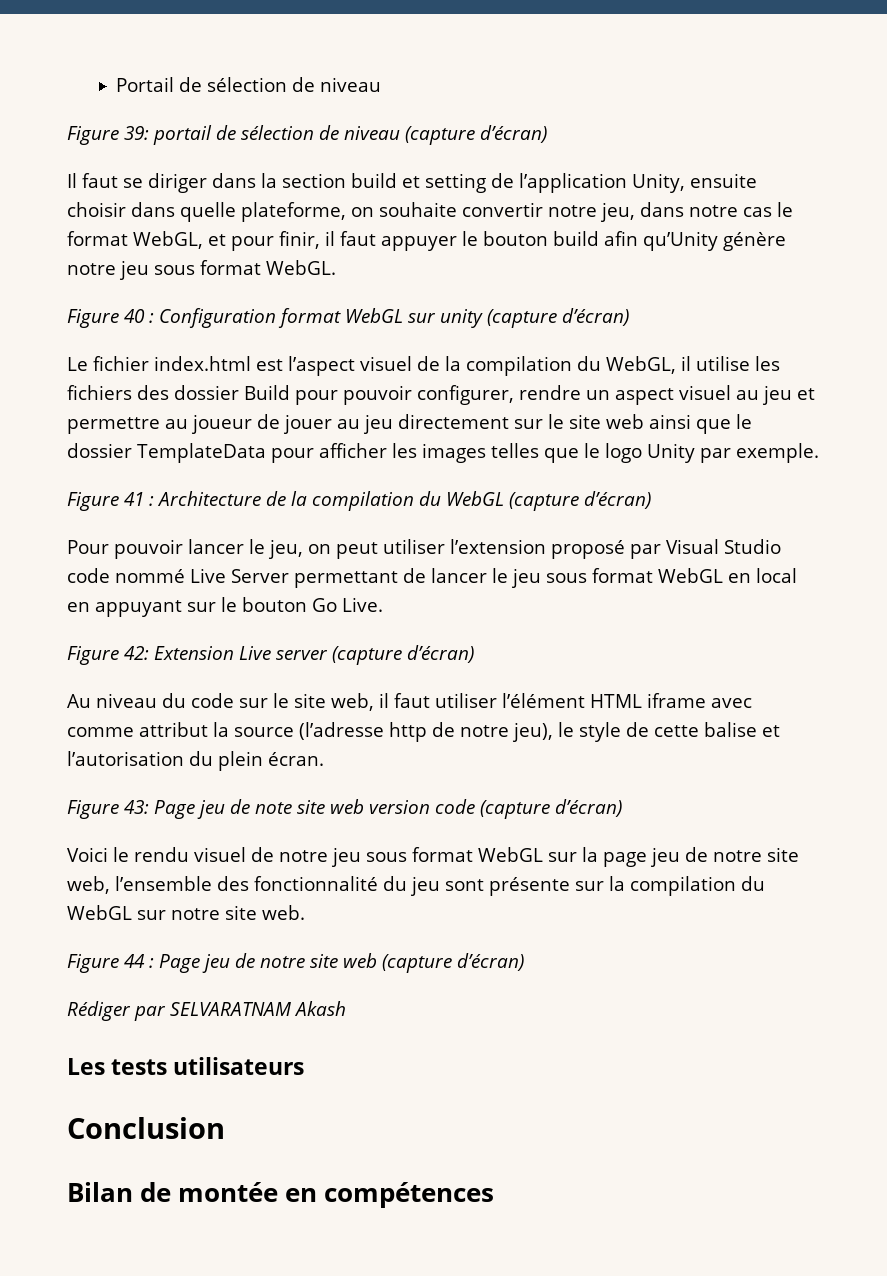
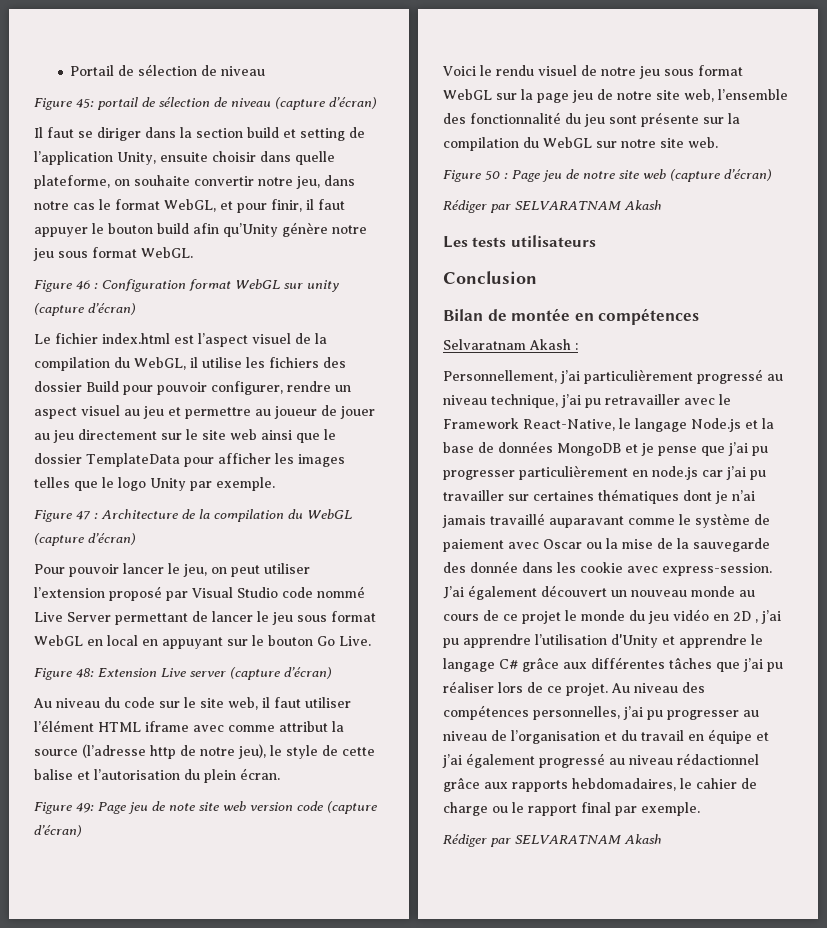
- Figure 39: portail de sélection de niveau (capture d’écran)
+ Figure 45: portail de sélection de niveau (capture d’écran)
- Figure 40 : Configuration format WebGL sur unity (capture d’écran)
+ Figure 46 : Configuration format WebGL sur unity (capture d’écran)
- Figure 41 : Architecture de la compilation du WebGL (capture d’écran)
+ Figure 47 : Architecture de la compilation du WebGL (capture d’écran)
- Figure 42: Extension Live server (capture d’écran)
+ Figure 48: Extension Live server (capture d’écran)
- Figure 43: Page jeu de note site web version code (capture d’écran)
+ Figure 49: Page jeu de note site web version code (capture d’écran)
- Figure 44 : Page jeu de notre site web (capture d’écran)
+ Figure 50 : Page jeu de notre site web (capture d’écran)
+ Selvaratnam Akash :
+ Personnellement, j’ai particulièrement progressé au niveau technique, j’ai pu retravailler avec le Framework React-Native, le langage Node.js et la base de données MongoDB et je pense que j’ai pu progresser particulièrement en node.js car j’ai pu travailler sur certaines thématiques dont je n’ai jamais travaillé auparavant comme le système de paiement avec Oscar ou la mise de la sauvegarde des donnée dans les cookie avec express-session. J’ai également découvert un nouveau monde au cours de ce projet le monde du jeu vidéo en 2D , j’ai pu apprendre l’utilisation d'Unity et apprendre le langage C# grâce aux différentes tâches que j’ai pu réaliser lors de ce projet. Au niveau des compétences personnelles, j’ai pu progresser au niveau de l’organisation et du travail en équipe et j’ai également progressé au niveau rédactionnel grâce aux rapports hebdomadaires, le cahier de charge ou le rapport final par exemple.
+ Rédiger par SELVARATNAM Akash

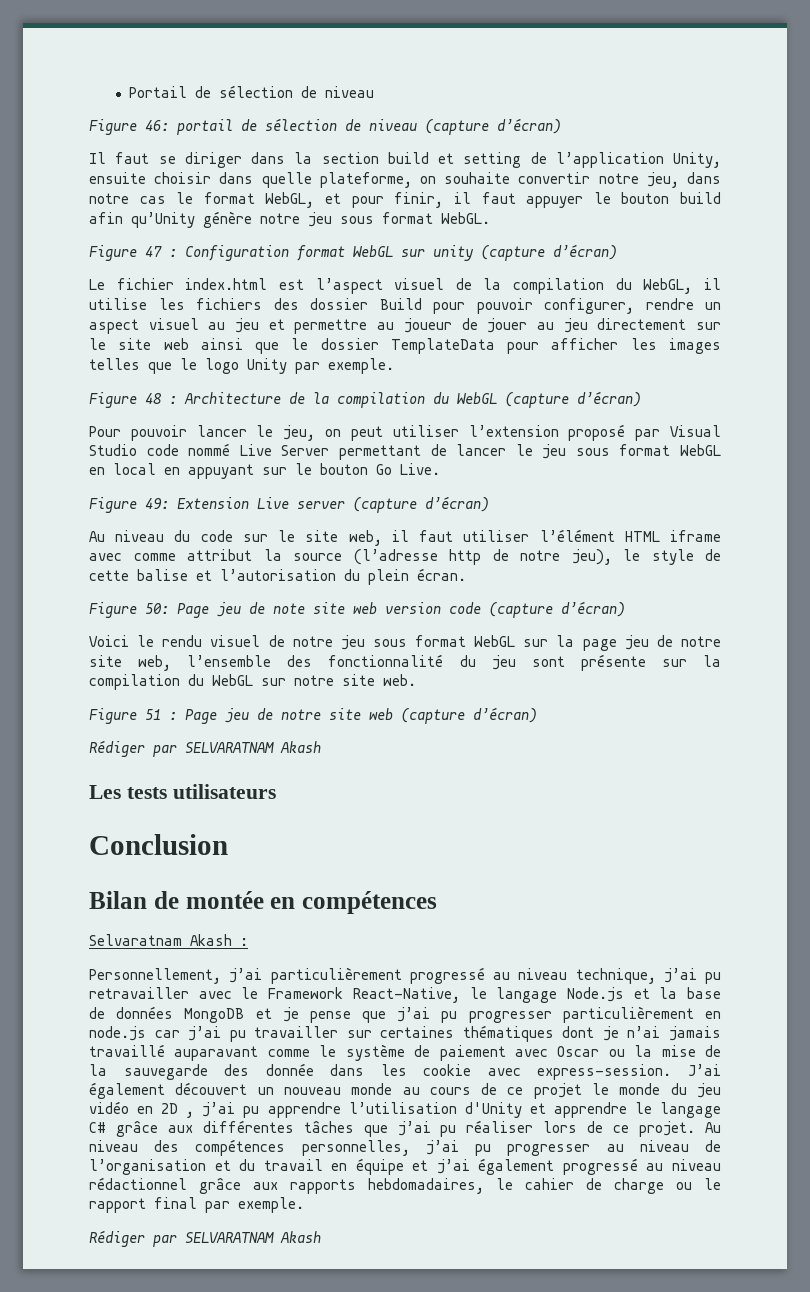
- Figure 45: portail de sélection de niveau (capture d’écran)
+ Figure 46: portail de sélection de niveau (capture d’écran)
- Figure 46 : Configuration format WebGL sur unity (capture d’écran)
+ Figure 47 : Configuration format WebGL sur unity (capture d’écran)
- Figure 47 : Architecture de la compilation du WebGL (capture d’écran)
+ Figure 48 : Architecture de la compilation du WebGL (capture d’écran)
- Figure 48: Extension Live server (capture d’écran)
+ Figure 49: Extension Live server (capture d’écran)
- Figure 49: Page jeu de note site web version code (capture d’écran)
+ Figure 50: Page jeu de note site web version code (capture d’écran)
- Figure 50 : Page jeu de notre site web (capture d’écran)
+ Figure 51 : Page jeu de notre site web (capture d’écran)

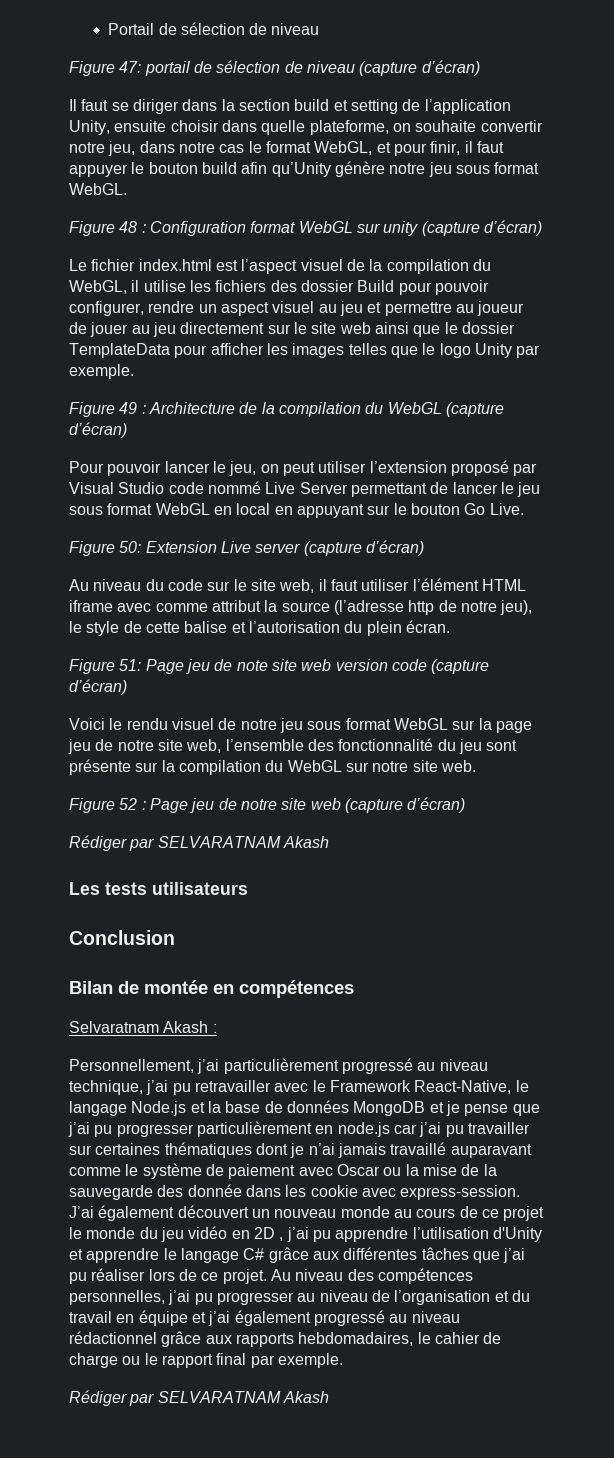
- Figure 46: portail de sélection de niveau (capture d’écran)
+ Figure 47: portail de sélection de niveau (capture d’écran)
- Figure 47 : Configuration format WebGL sur unity (capture d’écran)
+ Figure 48 : Configuration format WebGL sur unity (capture d’écran)
- Figure 48 : Architecture de la compilation du WebGL (capture d’écran)
+ Figure 49 : Architecture de la compilation du WebGL (capture d’écran)
- Figure 49: Extension Live server (capture d’écran)
+ Figure 50: Extension Live server (capture d’écran)
- Figure 50: Page jeu de note site web version code (capture d’écran)
+ Figure 51: Page jeu de note site web version code (capture d’écran)
- Figure 51 : Page jeu de notre site web (capture d’écran)
+ Figure 52 : Page jeu de notre site web (capture d’écran)

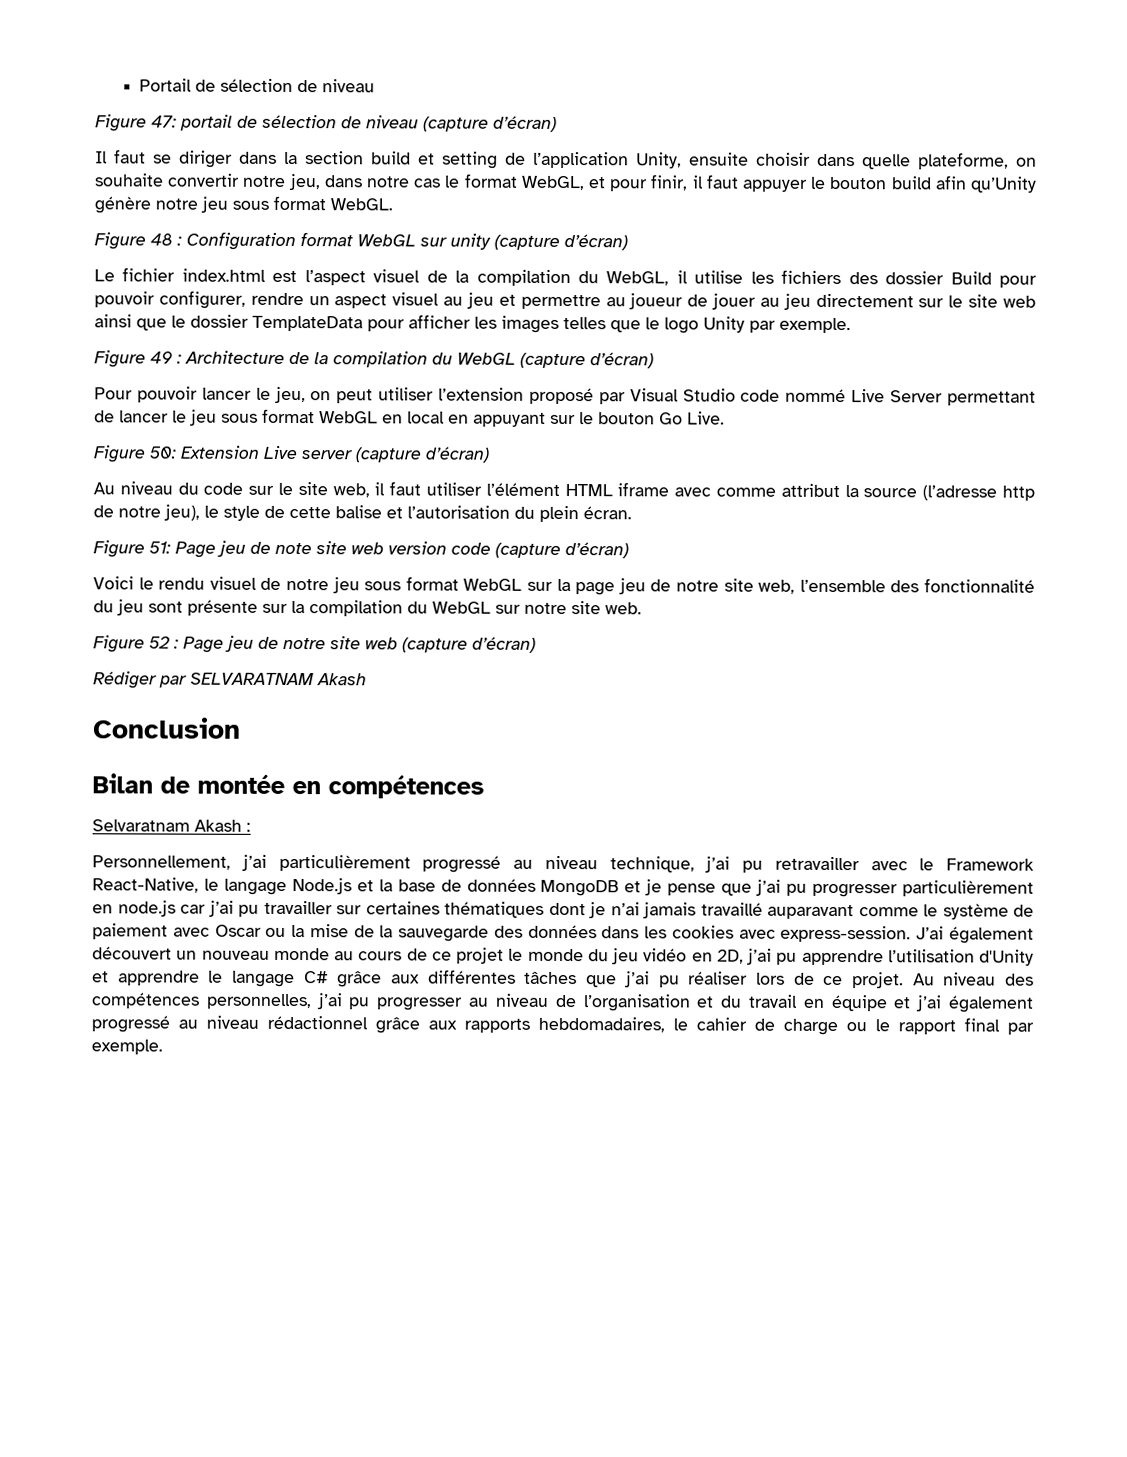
- Les tests utilisateurs
- Personnellement, j’ai particulièrement progressé au niveau technique, j’ai pu retravailler avec le Framework React-Native, le langage Node.js et la base de données MongoDB et je pense que j’ai pu progresser particulièrement en node.js car j’ai pu travailler sur certaines thématiques dont je n’ai jamais travaillé auparavant comme le système de paiement avec Oscar ou la mise de la sauvegarde des donnée dans les cookie avec express-session.
+ Personnellement, j’ai particulièrement progressé au niveau technique, j’ai pu retravailler avec le Framework React-Native, le langage Node.js et la base de données MongoDB et je pense que j’ai pu progresser particulièrement en node.js car j’ai pu travailler sur certaines thématiques dont je n’ai jamais travaillé auparavant comme le système de paiement avec Oscar ou la mise de la sauvegarde des données dans les cookies avec express-session.
- J’ai également découvert un nouveau monde au cours de ce projet le monde du jeu vidéo en 2D , j’ai pu apprendre l’utilisation d'Unity et apprendre le langage C# grâce aux différentes tâches que j’ai pu réaliser lors de ce projet.
+ J’ai également découvert un nouveau monde au cours de ce projet le monde du jeu vidéo en 2D, j’ai pu apprendre l’utilisation d'Unity et apprendre le langage C# grâce aux différentes tâches que j’ai pu réaliser lors de ce projet.
  Au niveau des compétences personnelles, j’ai pu progresser au niveau de l’organisation et du travail en équipe et j’ai également progressé au niveau rédactionnel grâce aux rapports hebdomadaires, le cahier de charge ou le rapport final par exemple.
- Rédiger par SELVARATNAM Akash

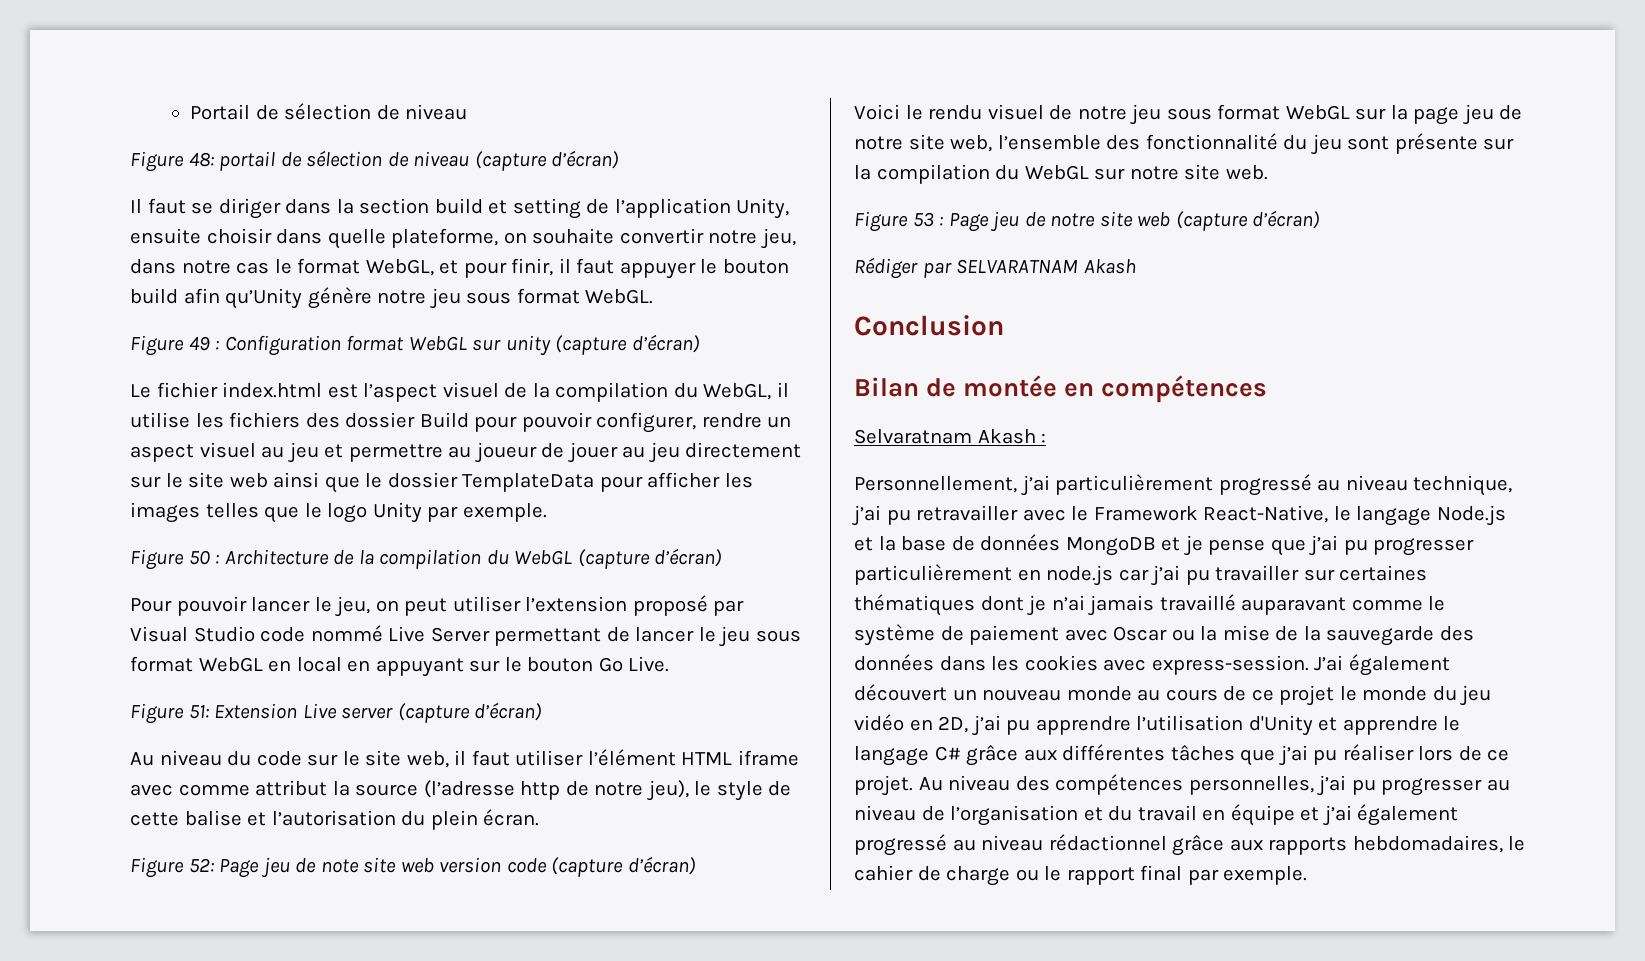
- Figure 47: portail de sélection de niveau (capture d’écran)
+ Figure 48: portail de sélection de niveau (capture d’écran)
- Figure 48 : Configuration format WebGL sur unity (capture d’écran)
+ Figure 49 : Configuration format WebGL sur unity (capture d’écran)
- Figure 49 : Architecture de la compilation du WebGL (capture d’écran)
+ Figure 50 : Architecture de la compilation du WebGL (capture d’écran)
- Figure 50: Extension Live server (capture d’écran)
+ Figure 51: Extension Live server (capture d’écran)
- Figure 51: Page jeu de note site web version code (capture d’écran)
+ Figure 52: Page jeu de note site web version code (capture d’écran)
- Figure 52 : Page jeu de notre site web (capture d’écran)
+ Figure 53 : Page jeu de notre site web (capture d’écran)

